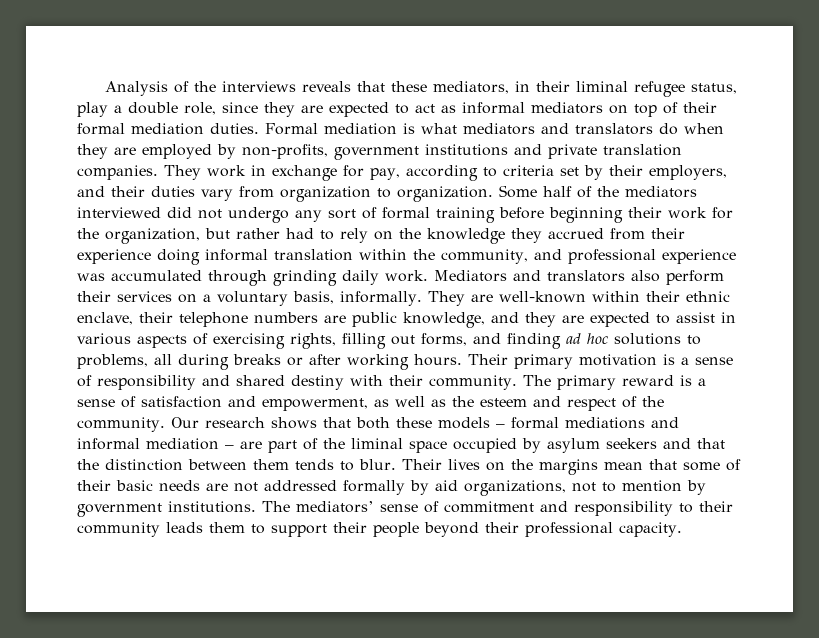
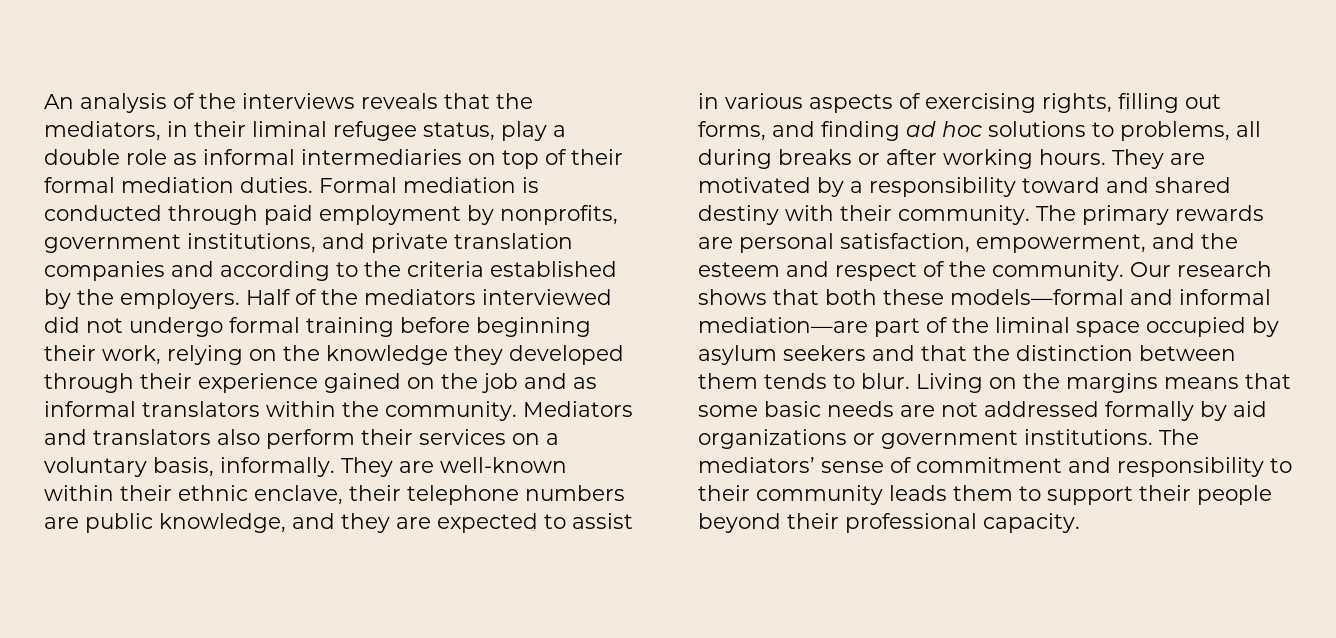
- Analysis of the interviews reveals that these mediators, in their liminal refugee status, play a double role, since they are expected to act as informal mediators on top of their formal mediation duties.
+ An analysis of the interviews reveals that the mediators, in their liminal refugee status, play a double role as informal intermediaries on top of their formal mediation duties.
- Formal mediation is what mediators and translators do when they are employed by non-profits, government institutions and private translation companies. They work in exchange for pay, according to criteria set by their employers, and their duties vary from organization to organization. Some half of the mediators interviewed did not undergo any sort of formal training before beginning their work for the organization, but rather had to rely on the knowledge they accrued from their experience doing informal translation within the community, and professional experience was accumulated through grinding daily work.
+ Formal mediation is conducted through paid employment by nonprofits, government institutions, and private translation companies and according to the criteria established by the employers. Half of the mediators interviewed did not undergo formal training before beginning their work, relying on the knowledge they developed through their experience gained on the job and as informal translators within the community.
- Their primary motivation is a sense of responsibility and shared destiny with their community.
+ They are motivated by a responsibility toward and shared destiny with their community.
- The primary reward is a sense of satisfaction and empowerment, as well as the esteem and respect of the community.
+ The primary rewards are personal satisfaction, empowerment, and the esteem and respect of the community.
- Our research shows that both these models – formal mediations and informal mediation – are part of the liminal space occupied by asylum seekers and that the distinction between them tends to blur.
+ Our research shows that both these models—formal and informal mediation—are part of the liminal space occupied by asylum seekers and that the distinction between them tends to blur.
- Their lives on the margins mean that some of their basic needs are not addressed formally by aid organizations, not to mention by government institutions.
+ Living on the margins means that some basic needs are not addressed formally by aid organizations or government institutions.

